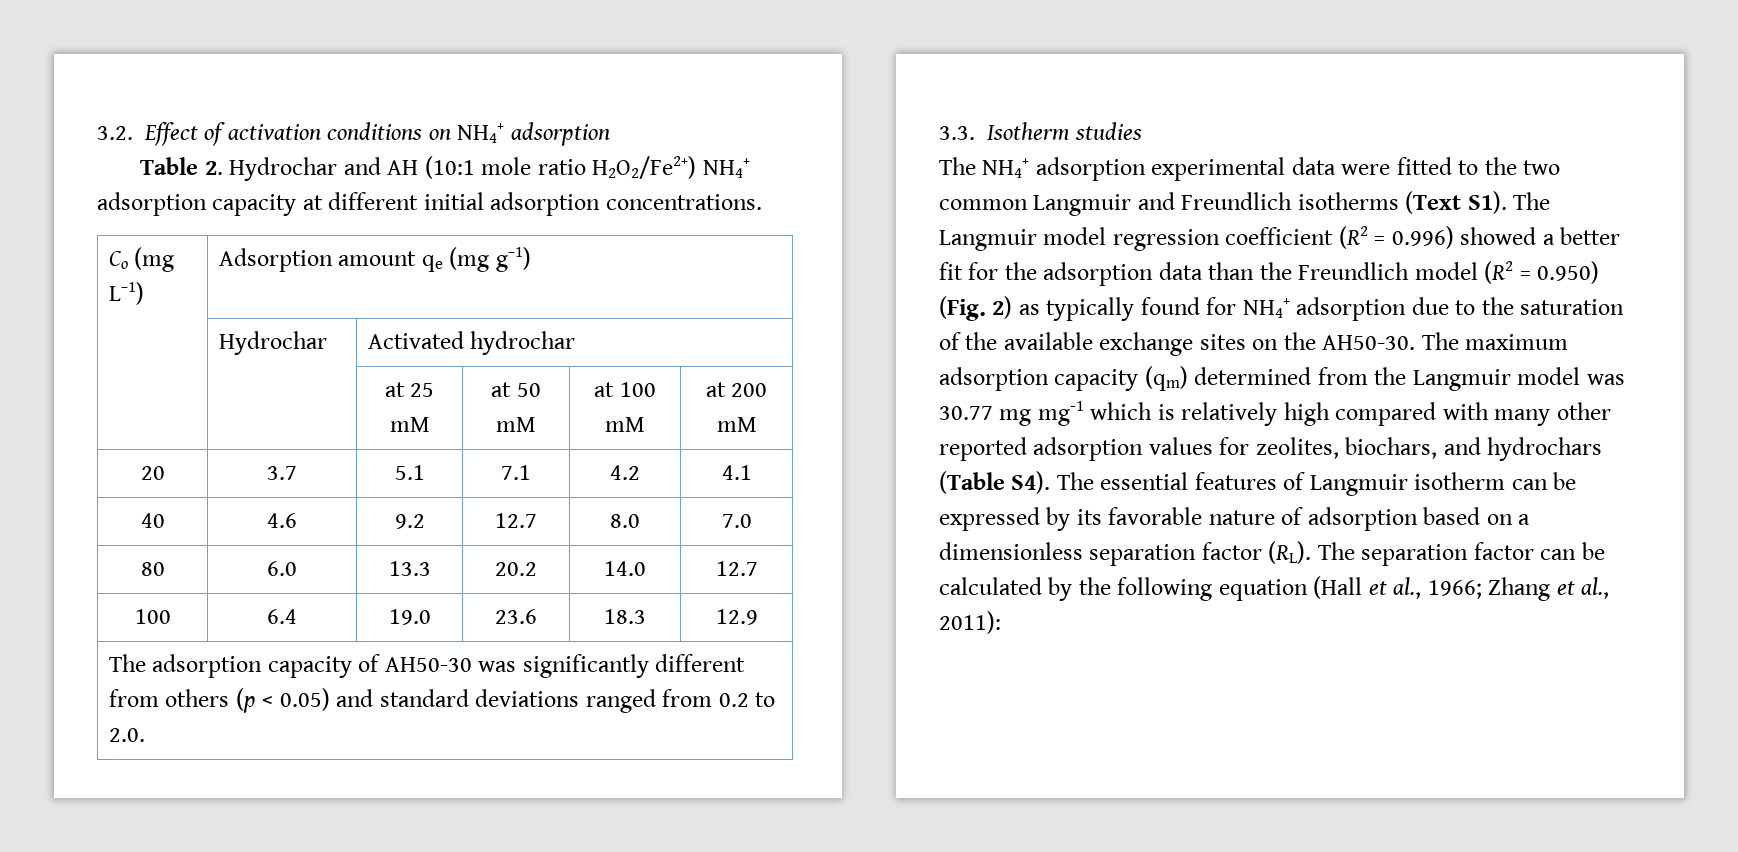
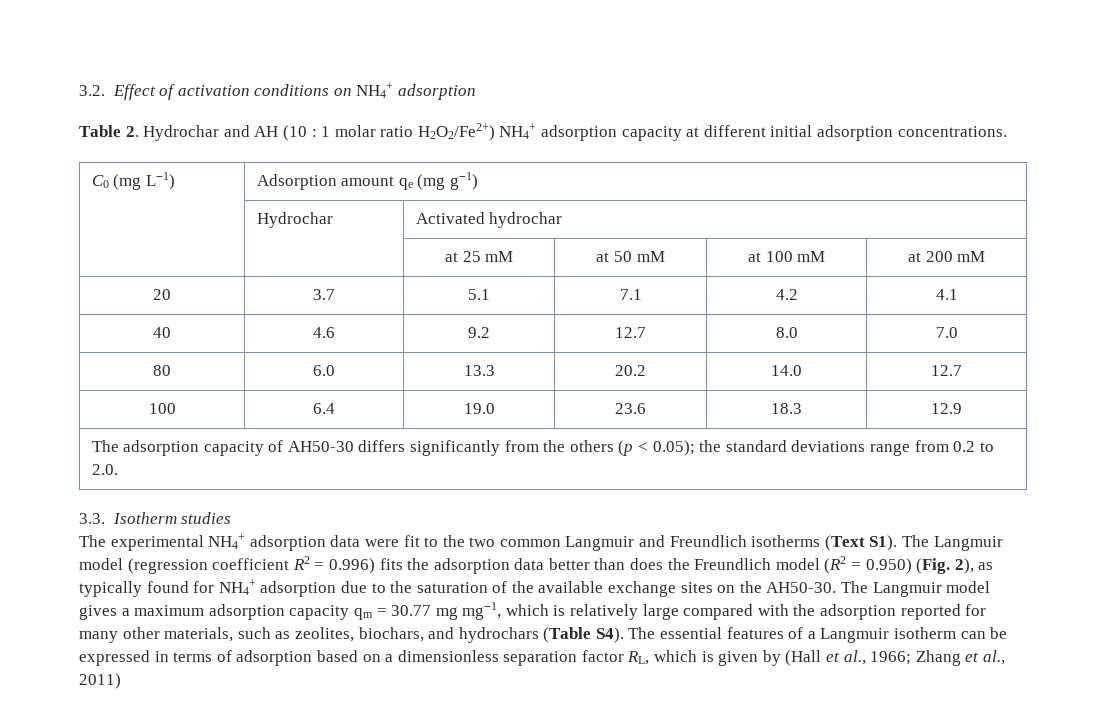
- Table 2. Hydrochar and AH (10:1 mole ratio H2O2/Fe2+) NH4+ adsorption capacity at different initial adsorption concentrations.
+ Table 2. Hydrochar and AH (10 : 1 molar ratio H2O2/Fe2+) NH4+ adsorption capacity at different initial adsorption concentrations.
- Co (mg L−1) | Adsorption amount qe (mg g−1)
+ C0 (mg L−1) | Adsorption amount qe (mg g−1)
- The adsorption capacity of AH50-30 was significantly different from others (p < 0.05) and standard deviations ranged from 0.2 to 2.0.
+ The adsorption capacity of AH50-30 differs significantly from the others (p < 0.05); the standard deviations range from 0.2 to 2.0.
- The NH4+ adsorption experimental data were fitted to the two common Langmuir and Freundlich isotherms (Text S1). The Langmuir model regression coefficient (R2 = 0.996) showed a better fit for the adsorption data than the Freundlich model (R2 = 0.950) (Fig. 2) as typically found for NH4+ adsorption due to the saturation of the available exchange sites on the AH50-30.
+ The experimental NH4+ adsorption data were fit to the two common Langmuir and Freundlich isotherms (Text S1). The Langmuir model (regression coefficient R2 = 0.996) fits the adsorption data better than does the Freundlich model (R2 = 0.950) (Fig. 2), as typically found for NH4+ adsorption due to the saturation of the available exchange sites on the AH50-30.
- The maximum adsorption capacity (qm) determined from the Langmuir model was 30.77 mg mg-1 which is relatively high compared with many other reported adsorption values for zeolites, biochars, and hydrochars (Table S4). The essential features of Langmuir isotherm can be expressed by its favorable nature of adsorption based on a dimensionless separation factor (RL). The separation factor can be calculated by the following equation (Hall et al., 1966; Zhang et al., 2011):
+ The Langmuir model gives a maximum adsorption capacity qm = 30.77 mg mg−1, which is relatively large compared with the adsorption reported for many other materials, such as zeolites, biochars, and hydrochars (Table S4). The essential features of a Langmuir isotherm can be expressed in terms of adsorption based on a dimensionless separation factor RL, which is given by (Hall et al., 1966; Zhang et al., 2011)

